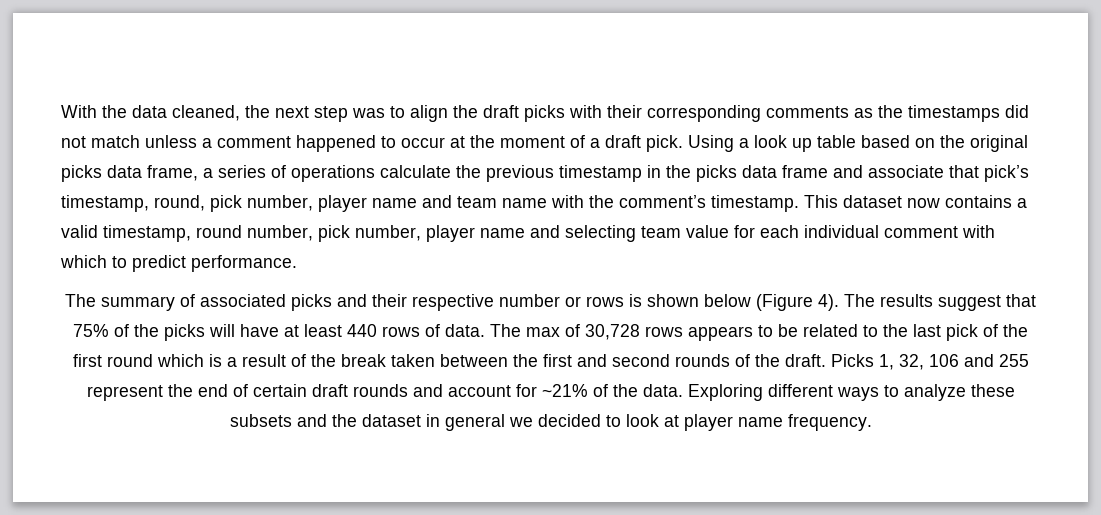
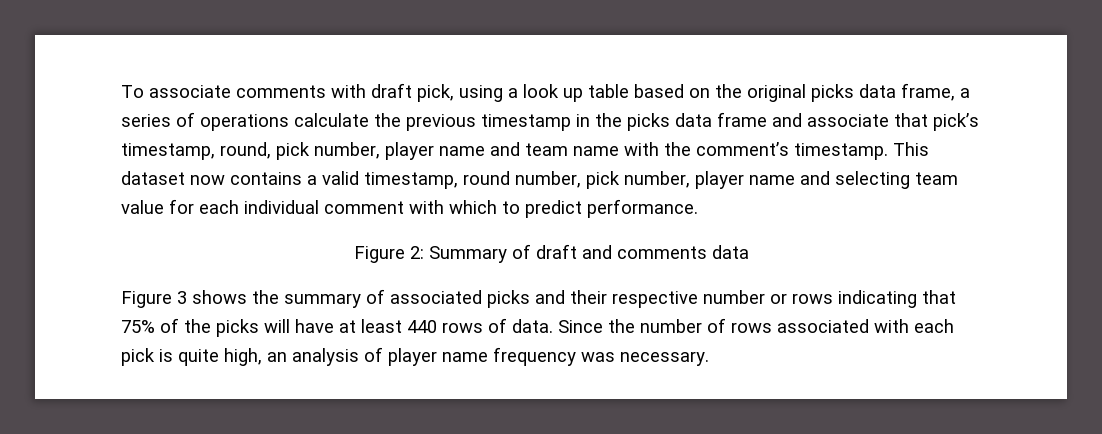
- With the data cleaned, the next step was to align the draft picks with their corresponding comments as the timestamps did not match unless a comment happened to occur at the moment of a draft pick. Using a look up table based on the original picks data frame, a series of operations calculate the previous timestamp in the picks data frame and associate that pick’s timestamp, round, pick number, player name and team name with the comment’s timestamp.
+ To associate comments with draft pick, using a look up table based on the original picks data frame, a series of operations calculate the previous timestamp in the picks data frame and associate that pick’s timestamp, round, pick number, player name and team name with the comment’s timestamp.
- The summary of associated picks and their respective number or rows is shown below (Figure 4). The results suggest that 75% of the picks will have at least 440 rows of data.
+ Figure 2: Summary of draft and comments data
+ Figure 3 shows the summary of associated picks and their respective number or rows indicating that 75% of the picks will have at least 440 rows of data.
- The max of 30,728 rows appears to be related to the last pick of the first round which is a result of the break taken between the first and second rounds of the draft. Picks 1, 32, 106 and 255 represent the end of certain draft rounds and account for ~21% of the data. Exploring different ways to analyze these subsets and the dataset in general we decided to look at player name frequency.
+ Since the number of rows associated with each pick is quite high, an analysis of player name frequency was necessary.

